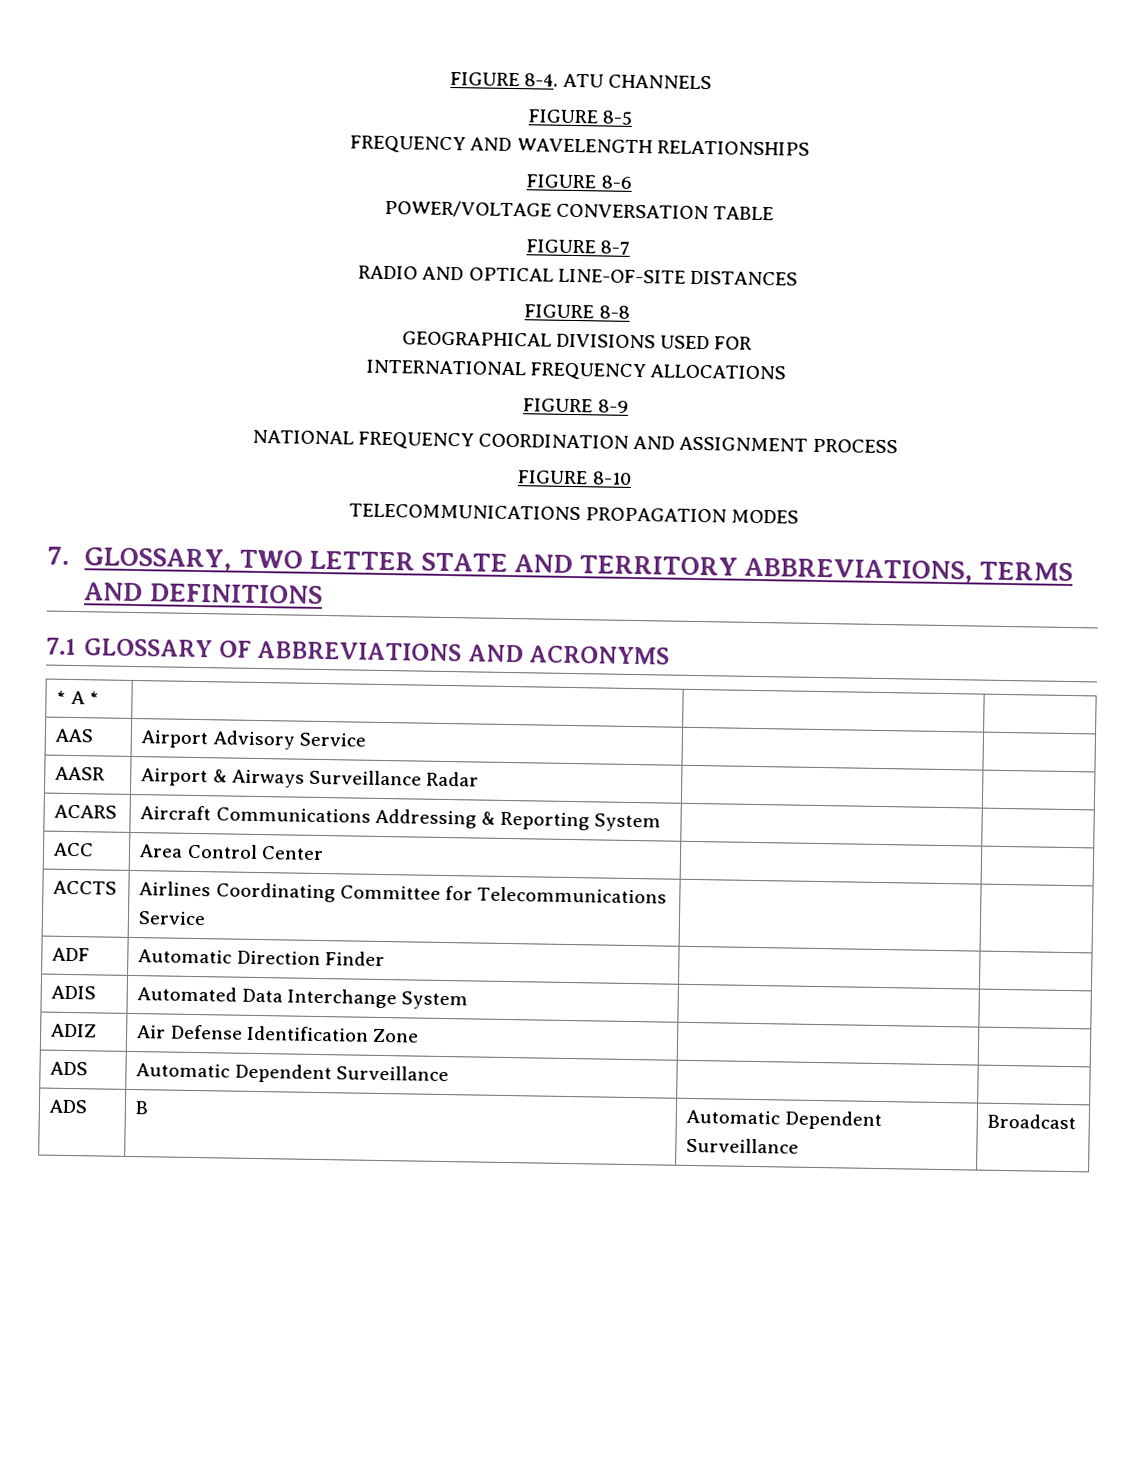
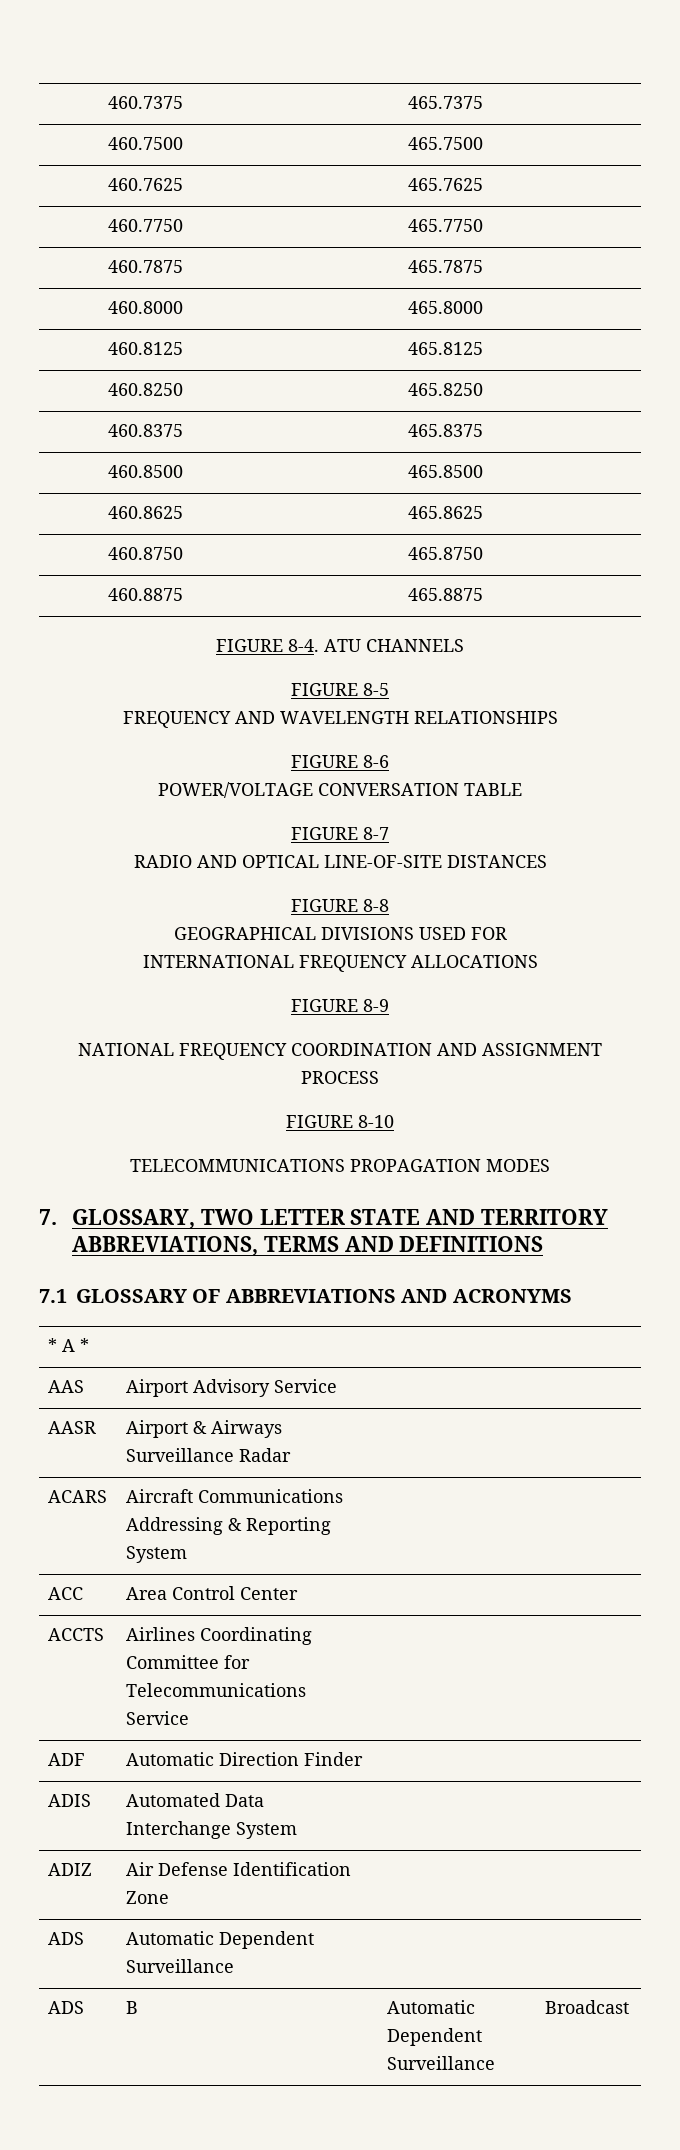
+ 460.7375 | 465.7375
+ 460.7500 | 465.7500
+ 460.7625 | 465.7625
+ 460.7750 | 465.7750
+ 460.7875 | 465.7875
+ 460.8000 | 465.8000
+ 460.8125 | 465.8125
+ 460.8250 | 465.8250
+ 460.8375 | 465.8375
+ 460.8500 | 465.8500
+ 460.8625 | 465.8625
+ 460.8750 | 465.8750
+ 460.8875 | 465.8875

